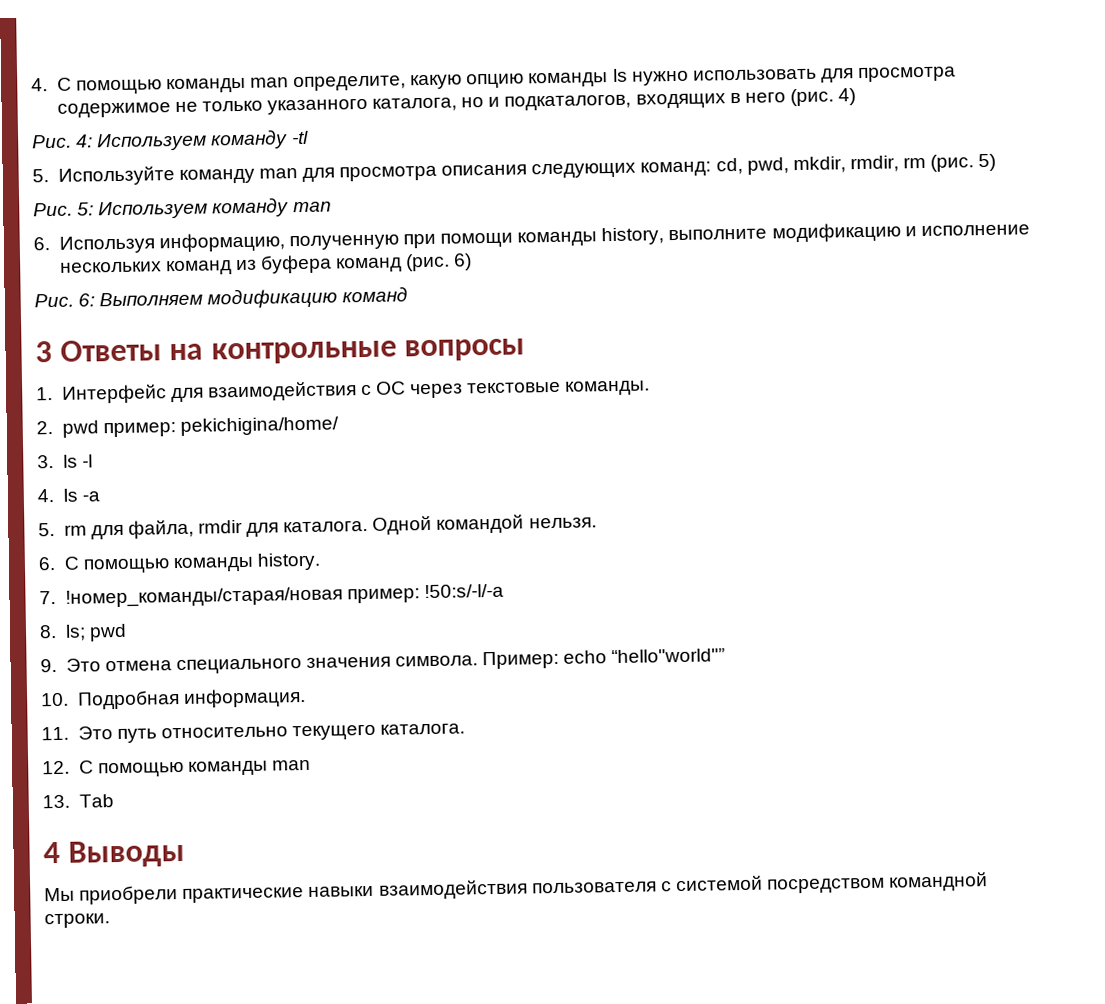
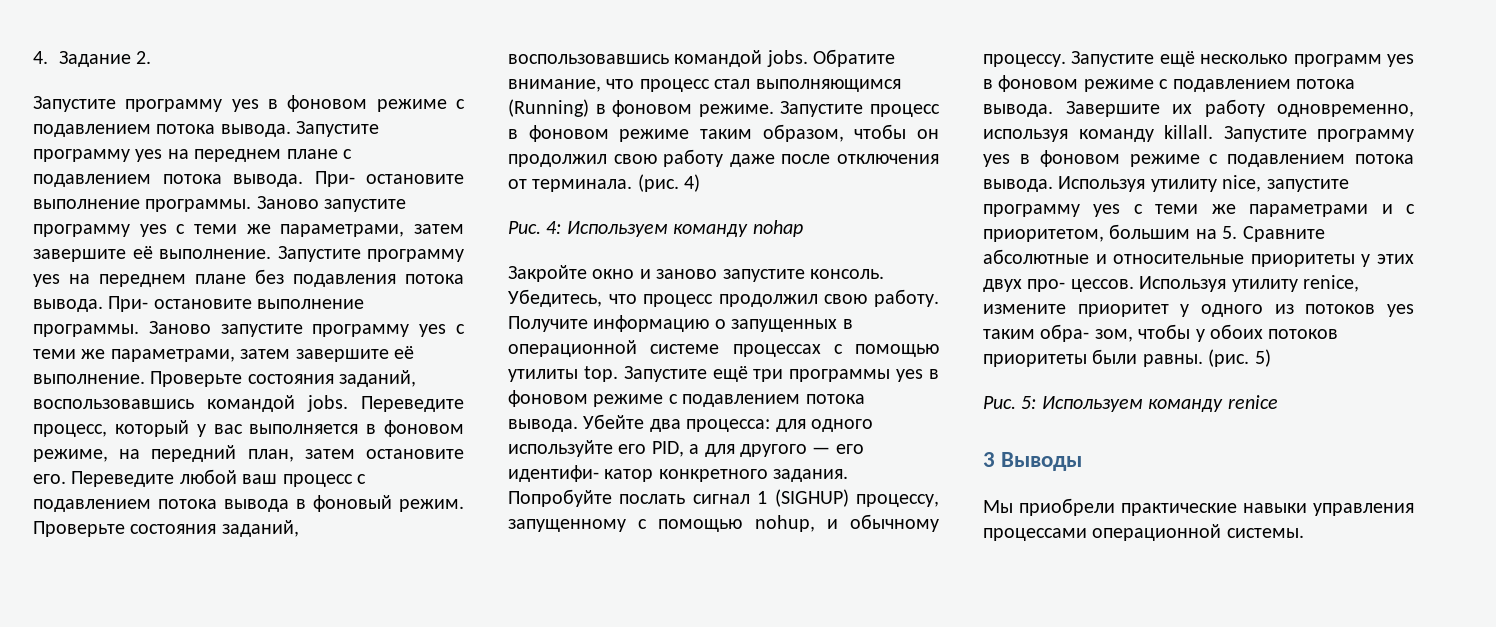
- 4. С помощью команды man определите, какую опцию команды ls нужно использовать для просмотра содержимое не только указанного каталога, но и подкаталогов, входящих в него (рис.
+ 4. Задание 2.
+ Запустите программу yes в фоновом режиме с подавлением потока вывода. Запустите программу yes на переднем плане с подавлением потока вывода. При- остановите выполнение программы. Заново запустите программу yes с теми же параметрами, затем завершите её выполнение. Запустите программу yes на переднем плане без подавления потока вывода. При- остановите выполнение программы. Заново запустите программу yes с теми же параметрами, затем завершите её выполнение. Проверьте состояния заданий, воспользовавшись командой jobs. Переведите процесс, который у вас выполняется в фоновом режиме, на передний план, затем остановите его. Переведите любой ваш процесс с подавлением потока вывода в фоновый режим. Проверьте состояния заданий, воспользовавшись командой jobs. Обратите внимание, что процесс стал выполняющимся (Running) в фоновом режиме. Запустите процесс в фоновом режиме таким образом, чтобы он продолжил свою работу даже после отключения от терминала. (рис.
- Рис. 4: Используем команду -tl
- 5. Используйте команду man для просмотра описания следующих команд: cd, pwd, mkdir, rmdir, rm (рис.
+ Рис. 4: Используем команду nohap
+ Закройте окно и заново запустите консоль. Убедитесь, что процесс продолжил свою работу. Получите информацию о запущенных в операционной системе процессах с помощью утилиты top. Запустите ещё три программы yes в фоновом режиме с подавлением потока вывода. Убейте два процесса: для одного используйте его PID, а для другого — его идентифи- катор конкретного задания. Попробуйте послать сигнал 1 (SIGHUP) процессу, запущенному с помощью nohup, и обычному процессу. Запустите ещё несколько программ yes в фоновом режиме с подавлением потока вывода. Завершите их работу одновременно, используя команду killall. Запустите программу yes в фоновом режиме с подавлением потока вывода. Используя утилиту nice, запустите программу yes с теми же параметрами и с приоритетом, большим на 5. Сравните абсолютные и относительные приоритеты у этих двух про- цессов. Используя утилиту renice, измените приоритет у одного из потоков yes таким обра- зом, чтобы у обоих потоков приоритеты были равны. (рис.
- Рис. 5: Используем команду man
- 6. Используя информацию, полученную при помощи команды history, выполните модификацию и исполнение нескольких команд из буфера команд (рис. 6)
- Рис. 6: Выполняем модификацию команд
- 3 Ответы на контрольные вопросы
- 1. Интерфейс для взаимодействия с ОС через текстовые команды.
- 2. pwd пример: pekichigina/home/
- 3. ls -l
- 4. ls -a
- 5. rm для файла, rmdir для каталога. Одной командой нельзя.
- 6. С помощью команды history.
- 7. !номер_команды/старая/новая пример: !50:s/-l/-a
- 8. ls; pwd
- 9. Это отмена специального значения символа. Пример: echo “hello"world"”
- 10. Подробная информация.
- 11. Это путь относительно текущего каталога.
- 12. С помощью команды man
- 13. Tab
- 4 Выводы
+ Рис. 5: Используем команду renice
+ 3 Выводы
- Мы приобрели практические навыки взаимодействия пользователя с системой посредством командной строки.
+ Мы приобрели практические навыки управления процессами операционной системы.

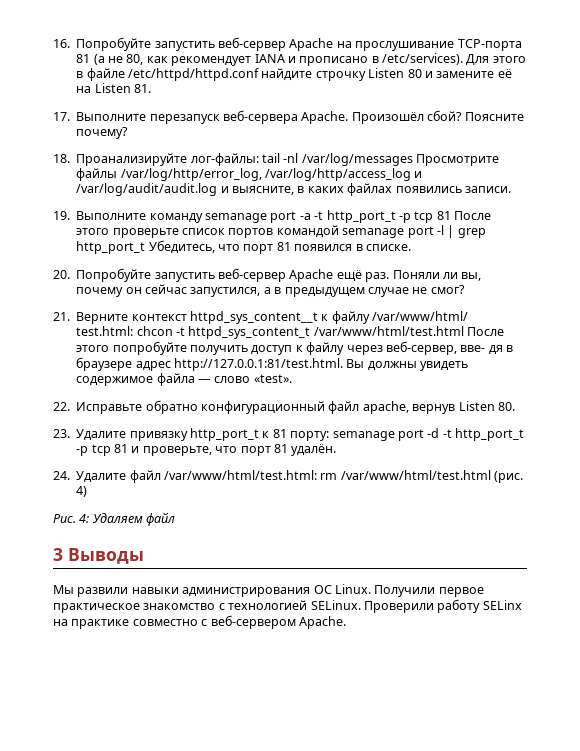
- 4. Задание 2.
- Запустите программу yes в фоновом режиме с подавлением потока вывода. Запустите программу yes на переднем плане с подавлением потока вывода. При- остановите выполнение программы. Заново запустите программу yes с теми же параметрами, затем завершите её выполнение. Запустите программу yes на переднем плане без подавления потока вывода. При- остановите выполнение программы. Заново запустите программу yes с теми же параметрами, затем завершите её выполнение. Проверьте состояния заданий, воспользовавшись командой jobs. Переведите процесс, который у вас выполняется в фоновом режиме, на передний план, затем остановите его. Переведите любой ваш процесс с подавлением потока вывода в фоновый режим. Проверьте состояния заданий, воспользовавшись командой jobs. Обратите внимание, что процесс стал выполняющимся (Running) в фоновом режиме. Запустите процесс в фоновом режиме таким образом, чтобы он продолжил свою работу даже после отключения от терминала. (рис. 4)
- Рис. 4: Используем команду nohap
- Закройте окно и заново запустите консоль. Убедитесь, что процесс продолжил свою работу. Получите информацию о запущенных в операционной системе процессах с помощью утилиты top. Запустите ещё три программы yes в фоновом режиме с подавлением потока вывода. Убейте два процесса: для одного используйте его PID, а для другого — его идентифи- катор конкретного задания. Попробуйте послать сигнал 1 (SIGHUP) процессу, запущенному с помощью nohup, и обычному процессу. Запустите ещё несколько программ yes в фоновом режиме с подавлением потока вывода. Завершите их работу одновременно, используя команду killall. Запустите программу yes в фоновом режиме с подавлением потока вывода. Используя утилиту nice, запустите программу yes с теми же параметрами и с приоритетом, большим на 5. Сравните абсолютные и относительные приоритеты у этих двух про- цессов. Используя утилиту renice, измените приоритет у одного из потоков yes таким обра- зом, чтобы у обоих потоков приоритеты были равны. (рис. 5)
- Рис. 5: Используем команду renice
+ 16. Попробуйте запустить веб-сервер Apache на прослушивание ТСР-порта 81 (а не 80, как рекомендует IANA и прописано в /etc/services). Для этого в файле /etc/httpd/httpd.conf найдите строчку Listen 80 и замените её на Listen 81.
+ 17. Выполните перезапуск веб-сервера Apache. Произошёл сбой? Поясните почему?
+ 18. Проанализируйте лог-файлы: tail -nl /var/log/messages Просмотрите файлы /var/log/http/error_log, /var/log/http/access_log и /var/log/audit/audit.log и выясните, в каких файлах появились записи.
+ 19. Выполните команду semanage port -a -t http_port_t -р tcp 81 После этого проверьте список портов командой semanage port -l | grep http_port_t Убедитесь, что порт 81 появился в списке.
+ 20. Попробуйте запустить веб-сервер Apache ещё раз. Поняли ли вы, почему он сейчас запустился, а в предыдущем случае не смог?
+ 21. Верните контекст httpd_sys_cоntent__t к файлу /var/www/html/ test.html: chcon -t httpd_sys_content_t /var/www/html/test.html После этого попробуйте получить доступ к файлу через веб-сервер, вве- дя в браузере адрес http://127.0.0.1:81/test.html. Вы должны увидеть содержимое файла — слово «test».
+ 22. Исправьте обратно конфигурационный файл apache, вернув Listen 80.
+ 23. Удалите привязку http_port_t к 81 порту: semanage port -d -t http_port_t -p tcp 81 и проверьте, что порт 81 удалён.
+ 24. Удалите файл /var/www/html/test.html: rm /var/www/html/test.html (рис. 4)
+ Рис. 4: Удаляем файл
  3 Выводы
- Мы приобрели практические навыки управления процессами операционной системы.
+ Мы развили навыки администрирования ОС Linux. Получили первое практическое знакомство с технологией SELinux. Проверили работу SELinx на практике совместно с веб-сервером Apache.

